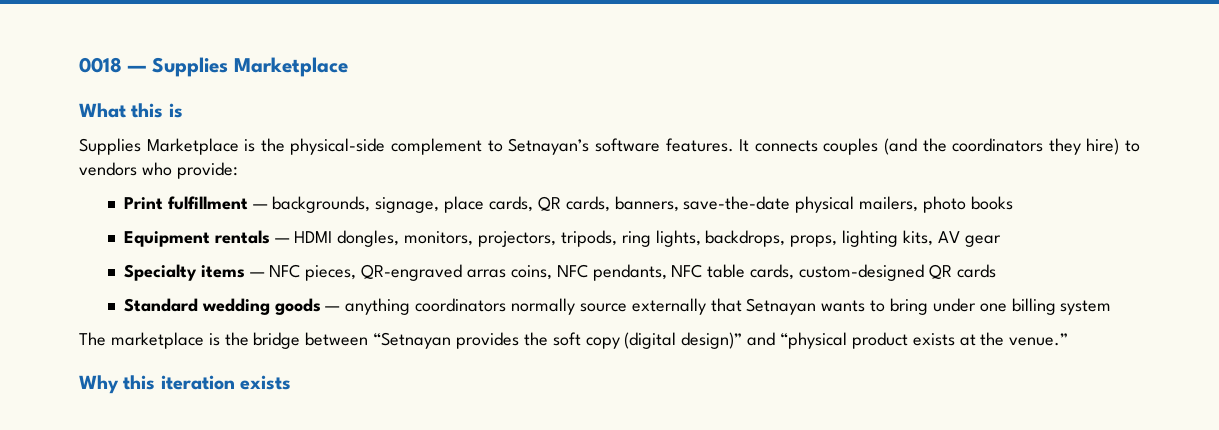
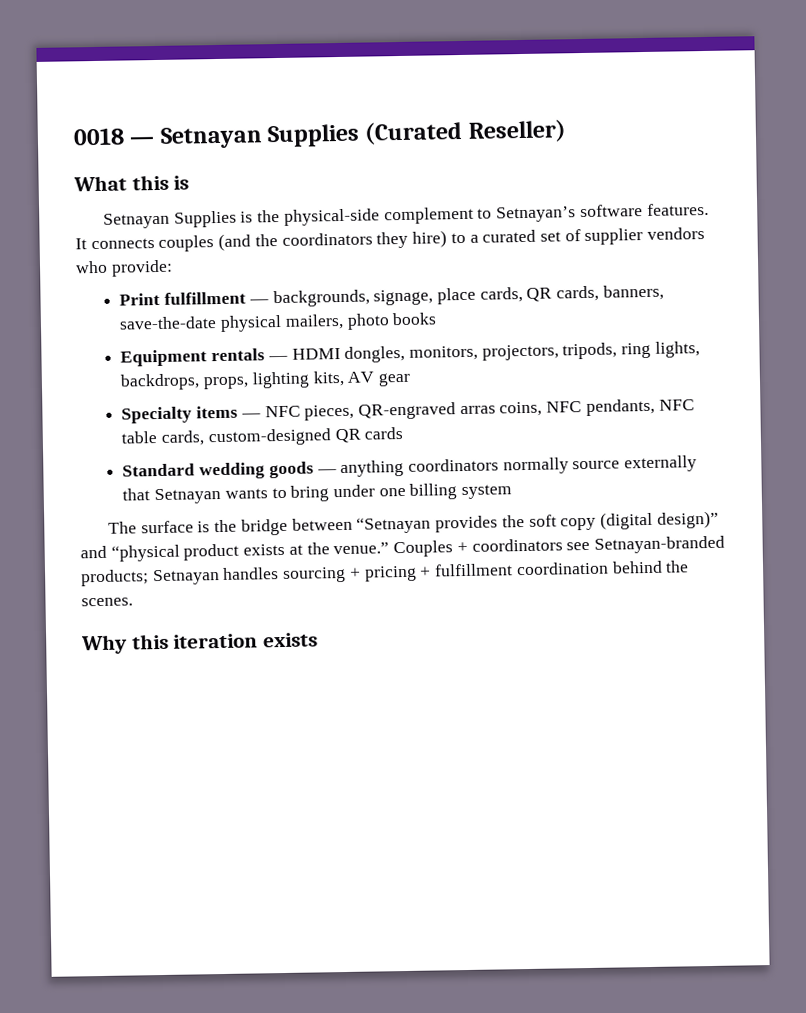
- 0018 — Supplies Marketplace
+ 0018 — Setnayan Supplies (Curated Reseller)
- Supplies Marketplace is the physical-side complement to Setnayan’s software features.
+ Setnayan Supplies is the physical-side complement to Setnayan’s software features.
- It connects couples (and the coordinators they hire) to vendors who provide:
+ It connects couples (and the coordinators they hire) to a curated set of supplier vendors who provide:
- The marketplace is the bridge between “Setnayan provides the soft copy (digital design)” and “physical product exists at the venue.”
+ The surface is the bridge between “Setnayan provides the soft copy (digital design)” and “physical product exists at the venue.” Couples + coordinators see Setnayan-branded products; Setnayan handles sourcing + pricing + fulfillment coordination behind the scenes.

